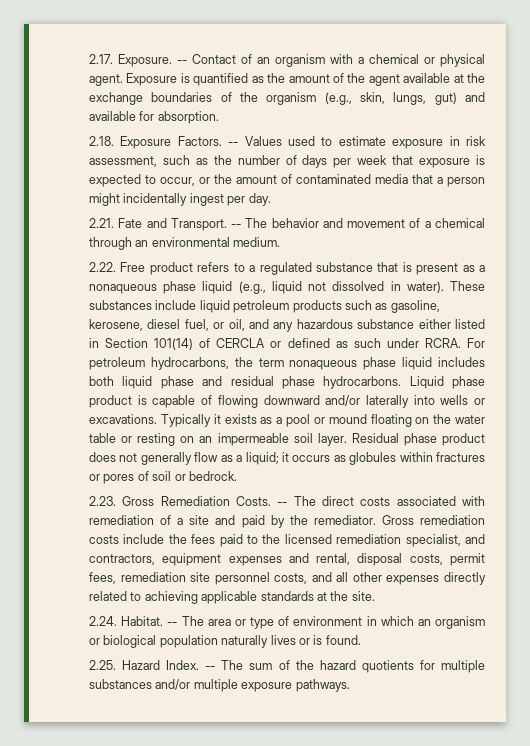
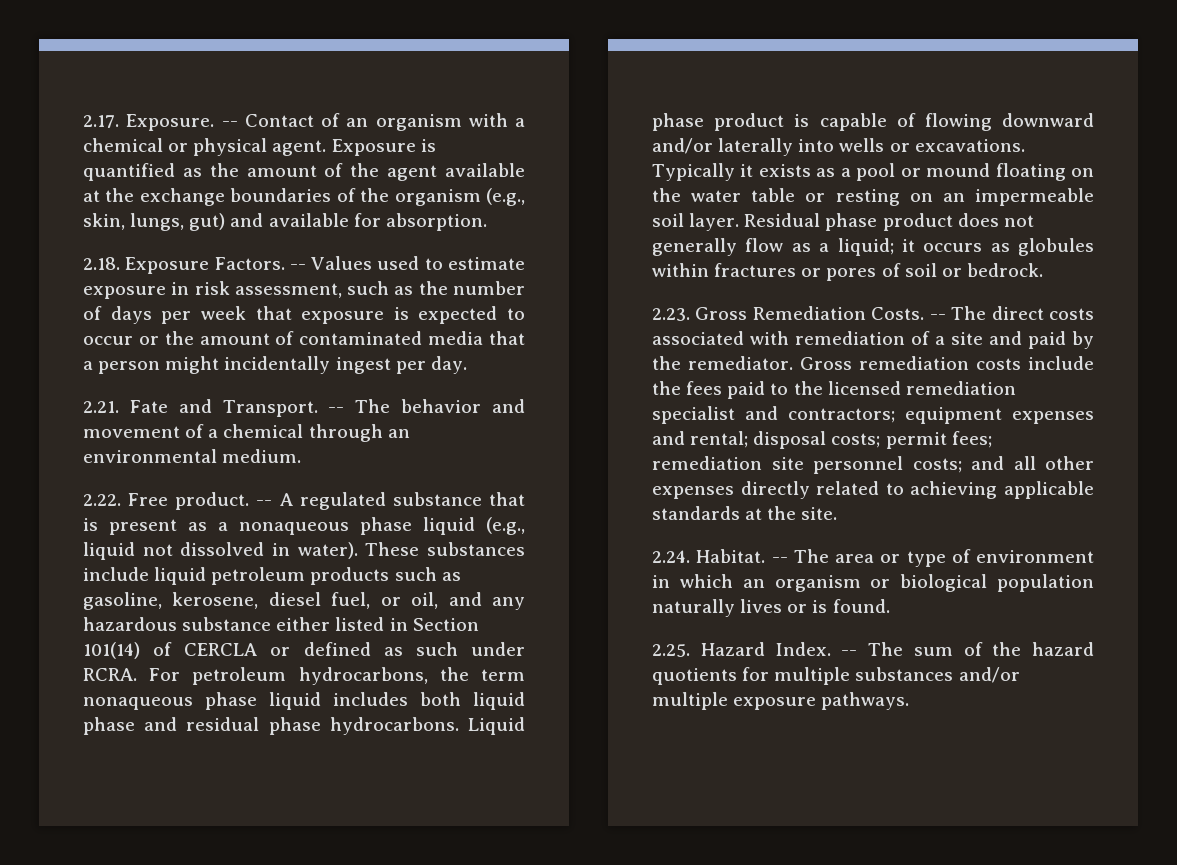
- -- Values used to estimate exposure in risk assessment, such as the number of days per week that exposure is expected to occur, or the amount of contaminated media that a person might incidentally ingest per day.
+ -- Values used to estimate exposure in risk assessment, such as the number of days per week that exposure is expected to occur or the amount of contaminated media that a person might incidentally ingest per day.
- 2.22. Free product refers to a regulated substance that is present as a nonaqueous phase liquid (e.g., liquid not dissolved in water).
+ 2.22. Free product. -- A regulated substance that is present as a nonaqueous phase liquid (e.g., liquid not dissolved in water).
- Gross remediation costs include the fees paid to the licensed remediation specialist, and contractors, equipment expenses and rental, disposal costs, permit fees, remediation site personnel costs, and all other expenses directly related to achieving applicable standards at the site.
+ Gross remediation costs include the fees paid to the licensed remediation specialist and contractors; equipment expenses and rental; disposal costs; permit fees; remediation site personnel costs; and all other expenses directly related to achieving applicable standards at the site.

